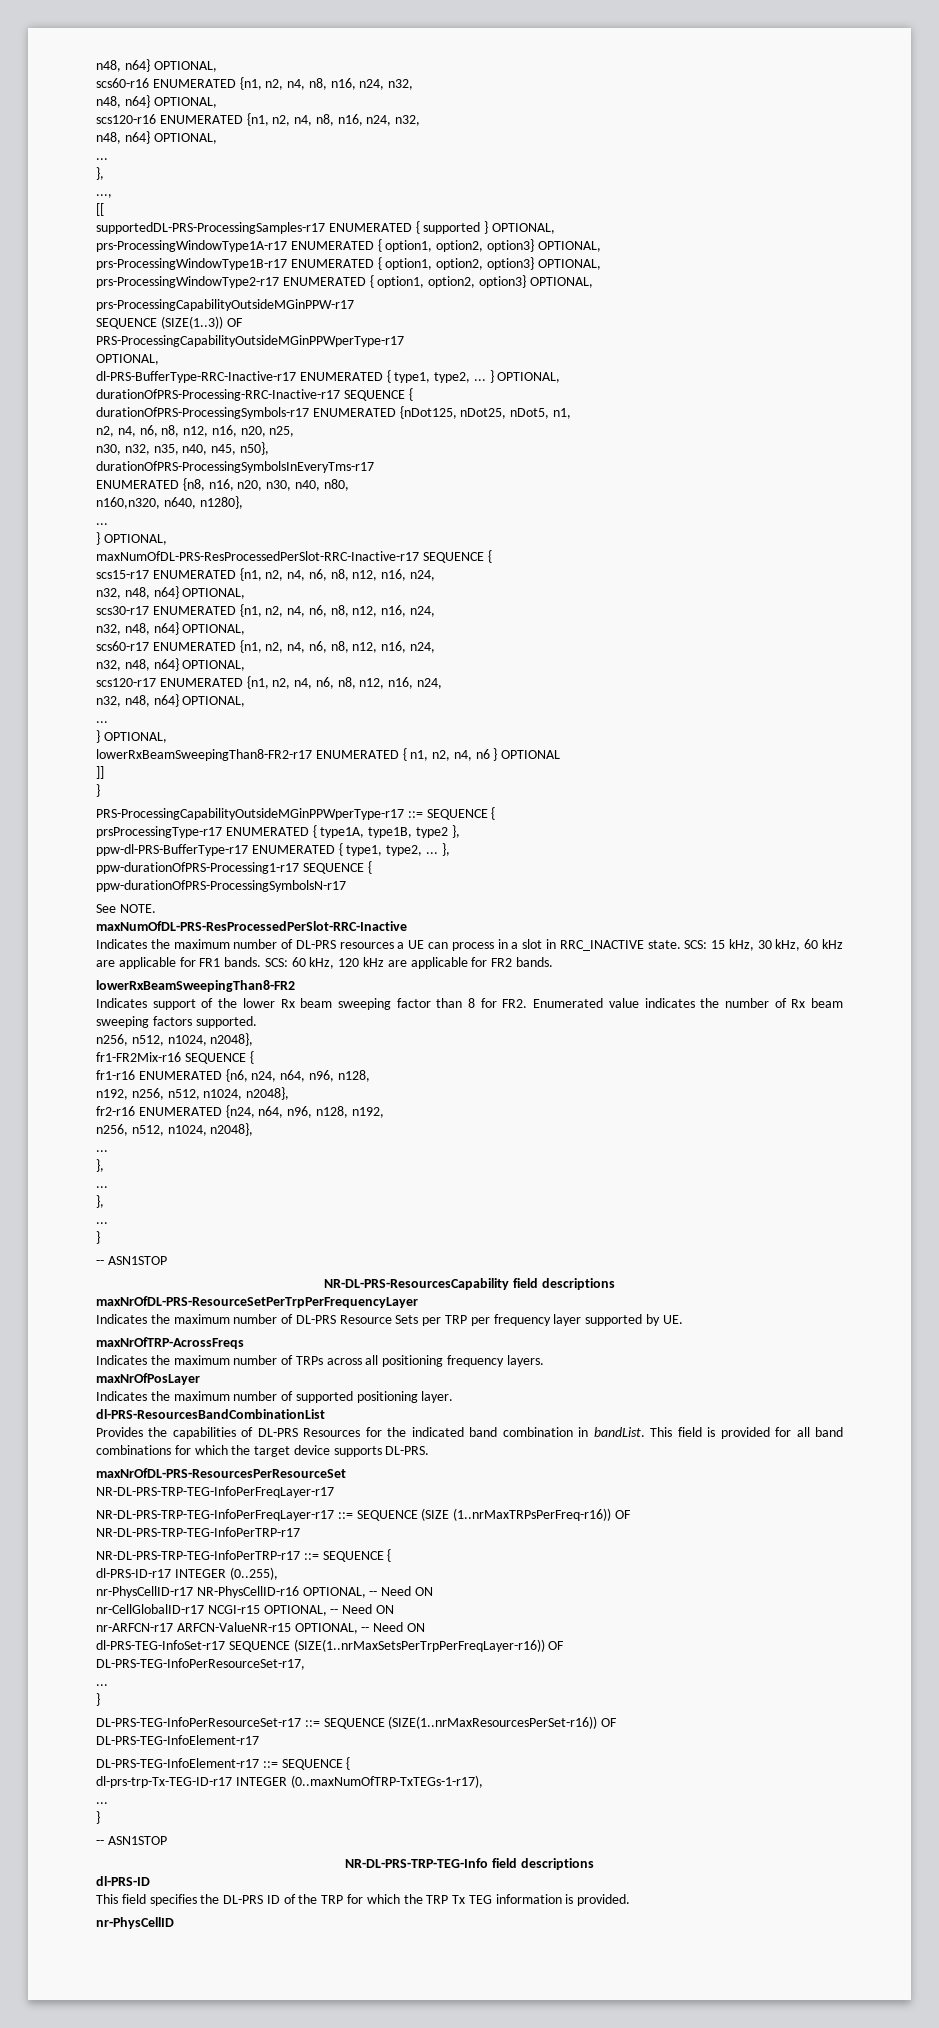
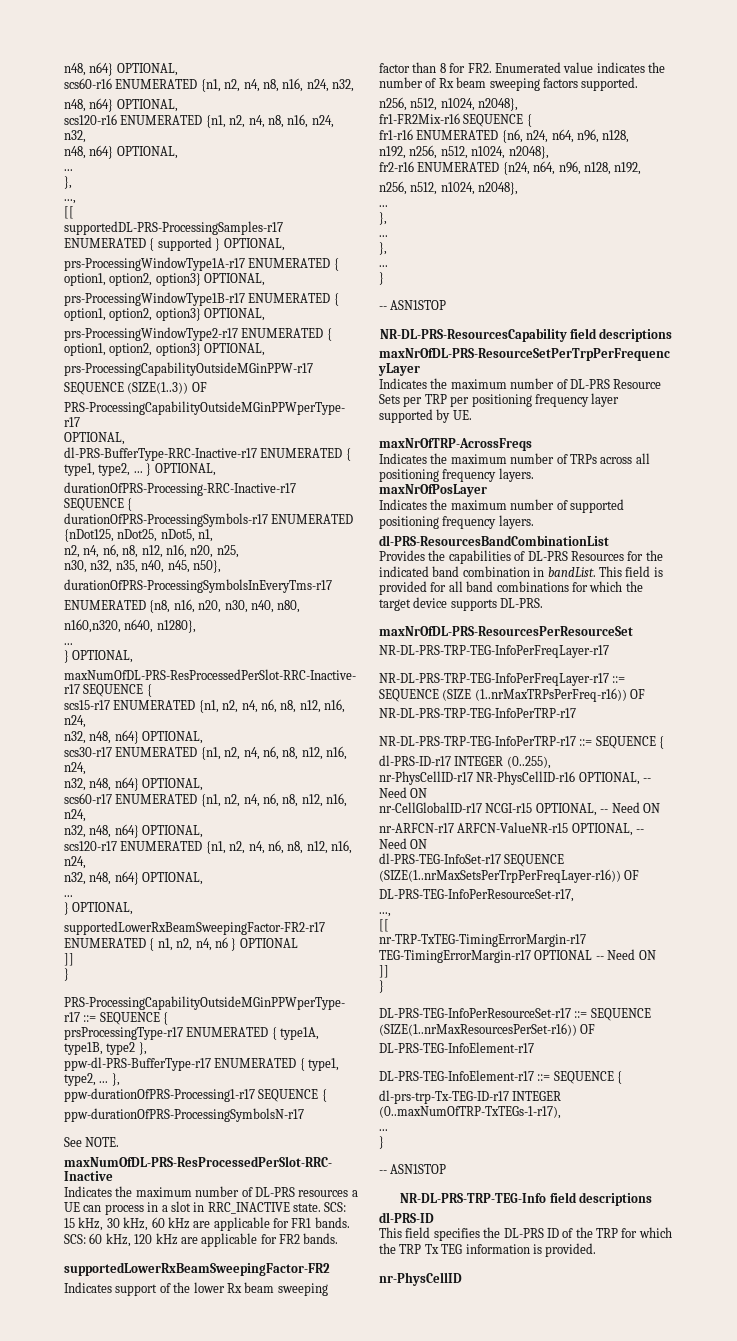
- lowerRxBeamSweepingThan8-FR2-r17 ENUMERATED { n1, n2, n4, n6 } OPTIONAL
+ supportedLowerRxBeamSweepingFactor-FR2-r17 ENUMERATED { n1, n2, n4, n6 } OPTIONAL
- lowerRxBeamSweepingThan8-FR2
+ supportedLowerRxBeamSweepingFactor-FR2
- Indicates the maximum number of DL-PRS Resource Sets per TRP per frequency layer supported by UE.
+ Indicates the maximum number of DL-PRS Resource Sets per TRP per positioning frequency layer supported by UE.
- Indicates the maximum number of supported positioning layer.
+ Indicates the maximum number of supported positioning frequency layers.
  DL-PRS-TEG-InfoPerResourceSet-r17,
- ...
+ ...,
+ [[
+ nr-TRP-TxTEG-TimingErrorMargin-r17 TEG-TimingErrorMargin-r17 OPTIONAL -- Need ON
+ ]]

